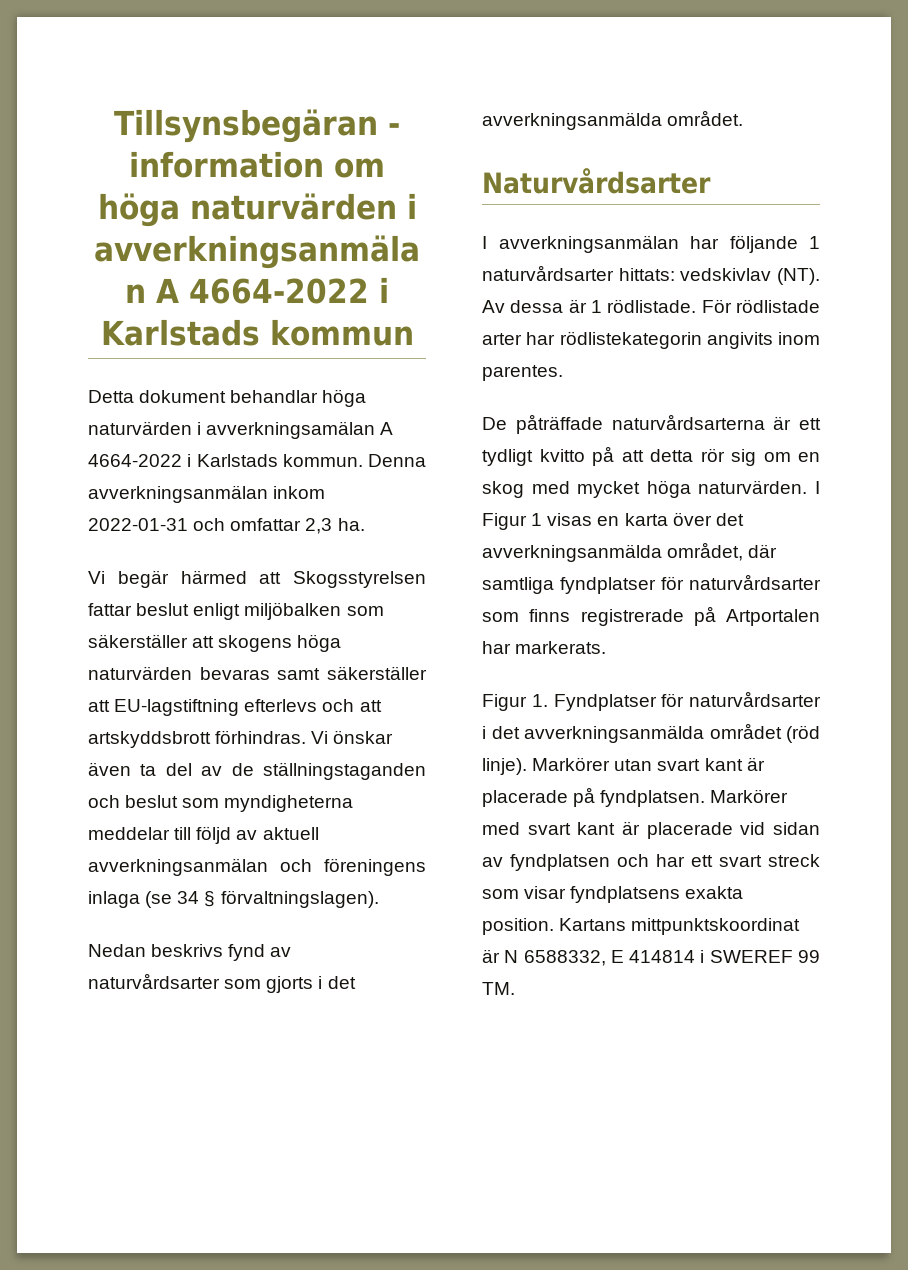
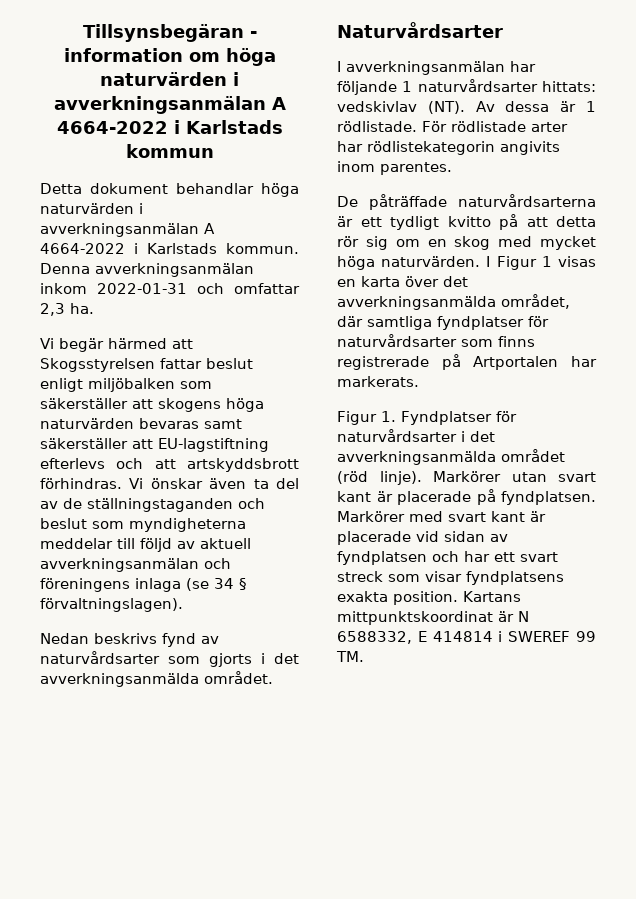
- Detta dokument behandlar höga naturvärden i avverkningsamälan A 4664-2022 i Karlstads kommun.
+ Detta dokument behandlar höga naturvärden i avverkningsanmälan A 4664-2022 i Karlstads kommun.

